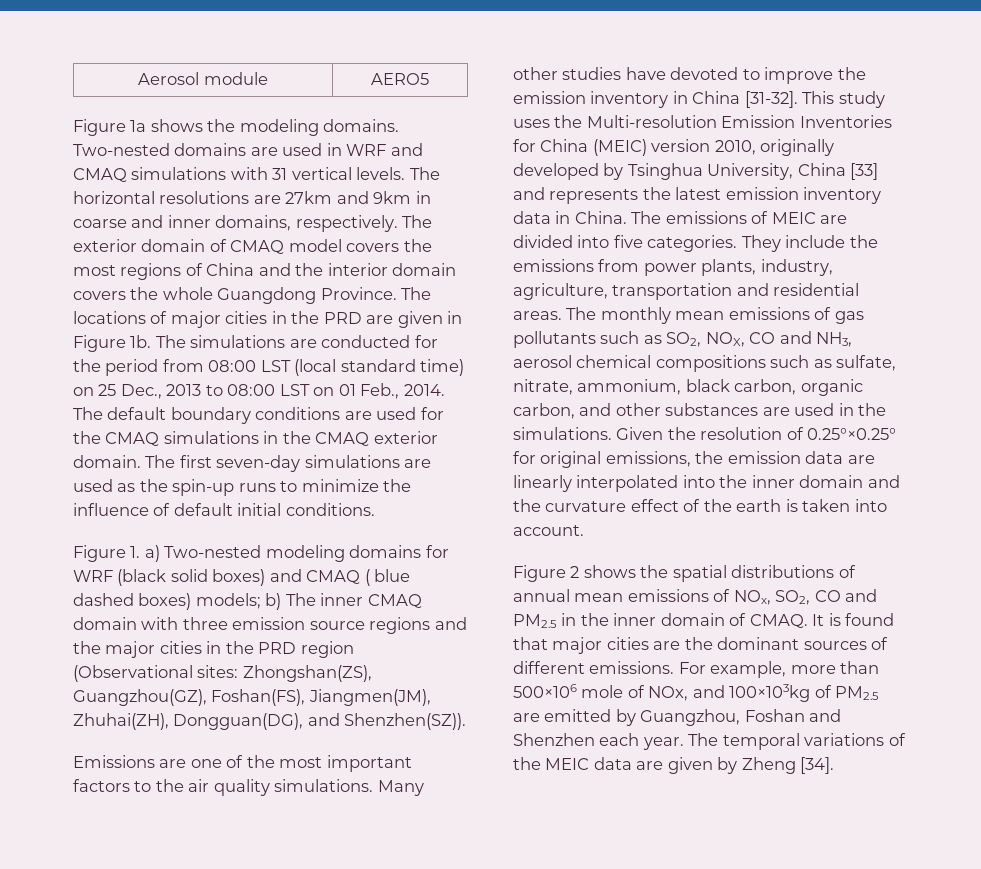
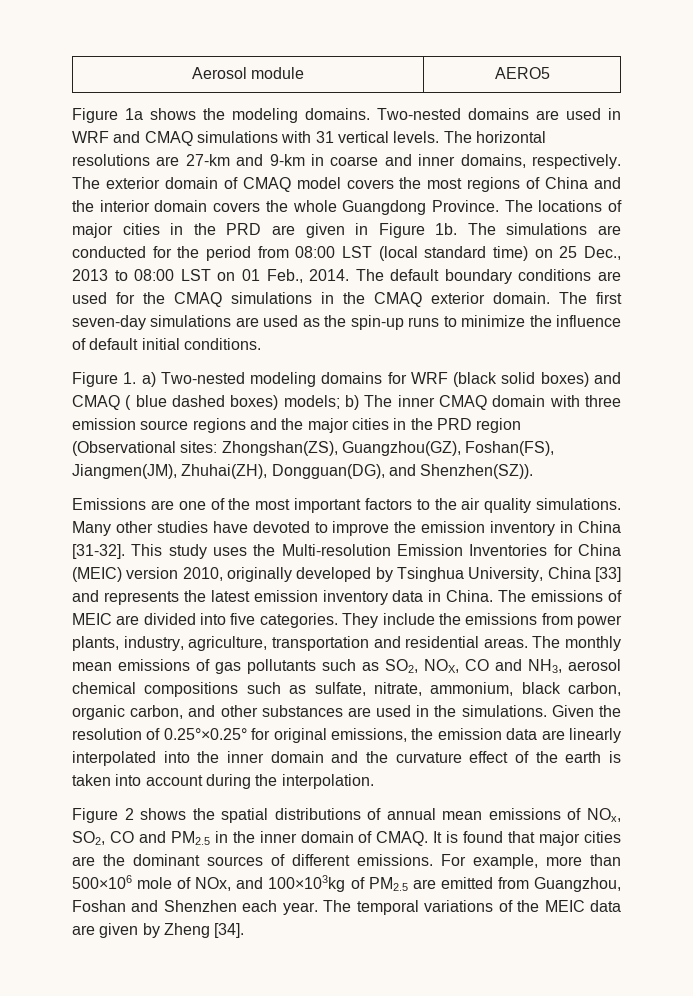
- The horizontal resolutions are 27km and 9km in coarse and inner domains, respectively.
+ The horizontal resolutions are 27-km and 9-km in coarse and inner domains, respectively.
- Given the resolution of 0.25°×0.25° for original emissions, the emission data are linearly interpolated into the inner domain and the curvature effect of the earth is taken into account.
+ Given the resolution of 0.25°×0.25° for original emissions, the emission data are linearly interpolated into the inner domain and the curvature effect of the earth is taken into account during the interpolation.
- For example, more than 500×106 mole of NOx, and 100×103kg of PM2.5 are emitted by Guangzhou, Foshan and Shenzhen each year.
+ For example, more than 500×106 mole of NOx, and 100×103kg of PM2.5 are emitted from Guangzhou, Foshan and Shenzhen each year.

